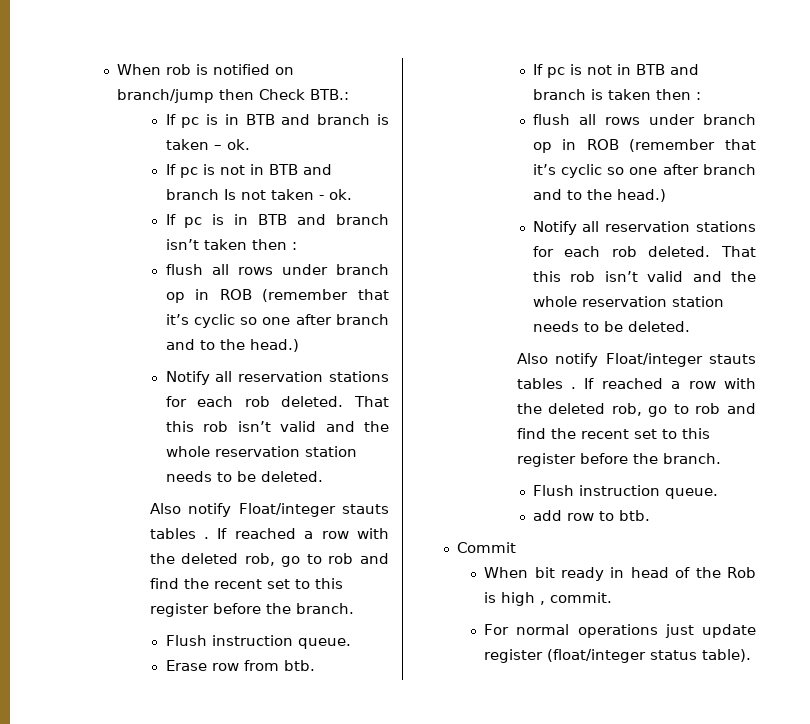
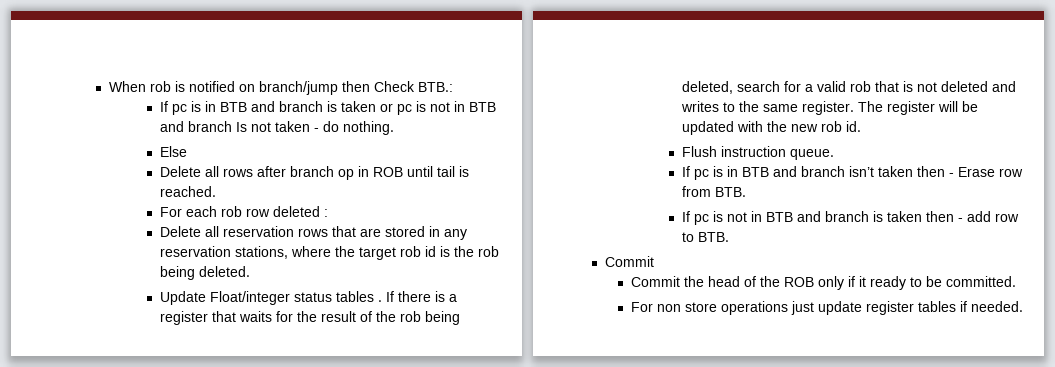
- If pc is in BTB and branch is taken – ok.
- If pc is not in BTB and branch Is not taken - ok.
+ If pc is in BTB and branch is taken or pc is not in BTB and branch Is not taken - do nothing.
+ Else
+ Delete all rows after branch op in ROB until tail is reached.
+ For each rob row deleted :
+ Delete all reservation rows that are stored in any reservation stations, where the target rob id is the rob being deleted.
+ Update Float/integer status tables . If there is a register that waits for the result of the rob being deleted, search for a valid rob that is not deleted and writes to the same register. The register will be updated with the new rob id.
+ Flush instruction queue.
- If pc is in BTB and branch isn’t taken then :
- flush all rows under branch op in ROB (remember that it’s cyclic so one after branch and to the head.)
- Notify all reservation stations for each rob deleted. That this rob isn’t valid and the whole reservation station needs to be deleted.
- Also notify Float/integer stauts tables . If reached a row with the deleted rob, go to rob and find the recent set to this register before the branch.
- Flush instruction queue.
- Erase row from btb.
+ If pc is in BTB and branch isn’t taken then - Erase row from BTB.
- If pc is not in BTB and branch is taken then :
- flush all rows under branch op in ROB (remember that it’s cyclic so one after branch and to the head.)
- Notify all reservation stations for each rob deleted. That this rob isn’t valid and the whole reservation station needs to be deleted.
- Also notify Float/integer stauts tables . If reached a row with the deleted rob, go to rob and find the recent set to this register before the branch.
- Flush instruction queue.
- add row to btb.
+ If pc is not in BTB and branch is taken then - add row to BTB.
- When bit ready in head of the Rob is high , commit.
- For normal operations just update register (float/integer status table).
+ Commit the head of the ROB only if it ready to be committed.
+ For non store operations just update register tables if needed.

